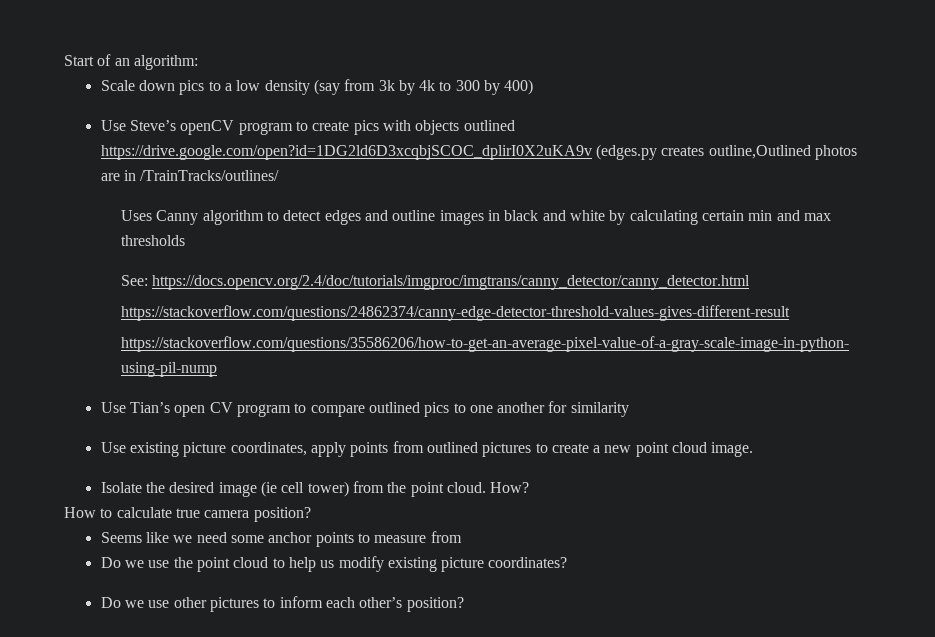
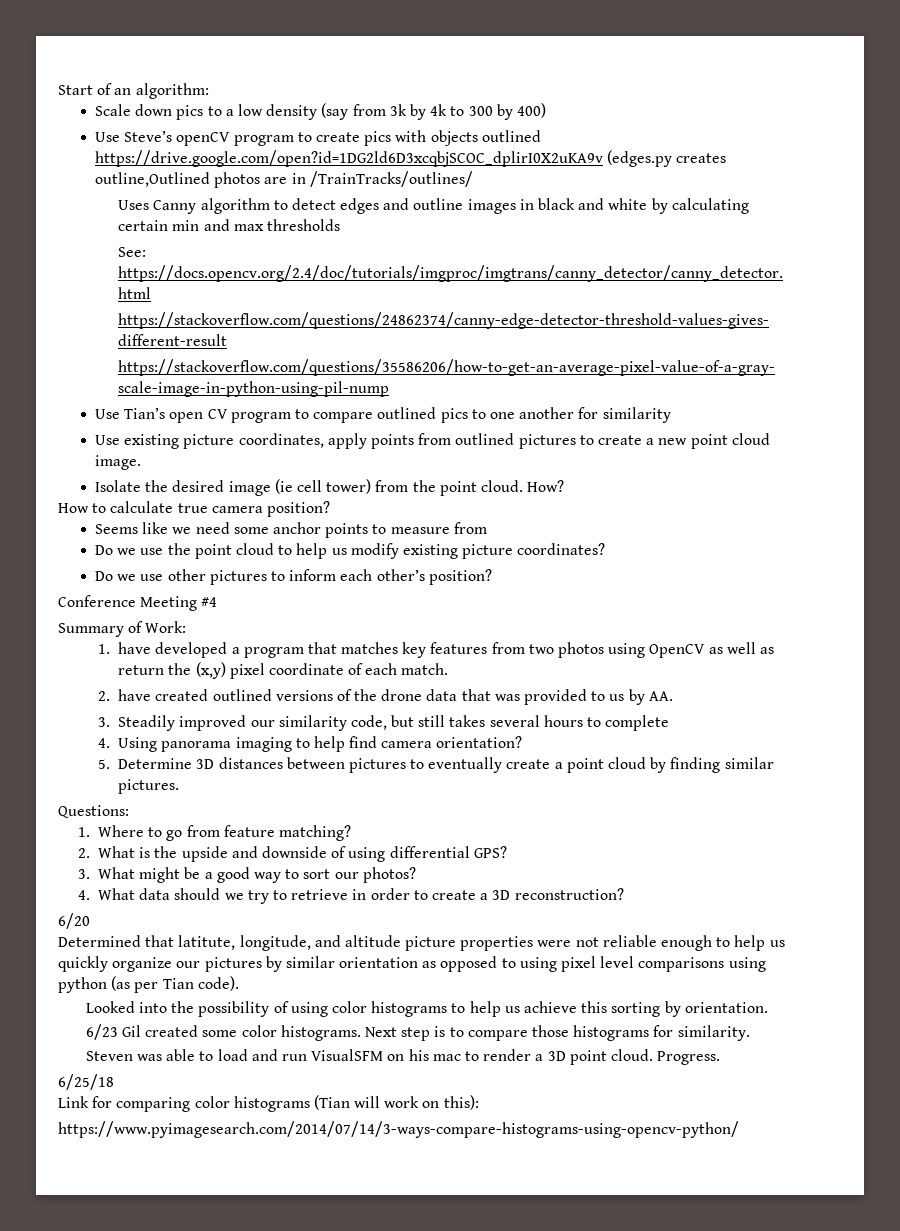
+ Conference Meeting #4
+ Summary of Work:
+ 1. have developed a program that matches key features from two photos using OpenCV as well as return the (x,y) pixel coordinate of each match.
+ 2. have created outlined versions of the drone data that was provided to us by AA.
+ 3. Steadily improved our similarity code, but still takes several hours to complete
+ 4. Using panorama imaging to help find camera orientation?
+ 5. Determine 3D distances between pictures to eventually create a point cloud by finding similar pictures.
+ Questions:
+ 1. Where to go from feature matching?
+ 2. What is the upside and downside of using differential GPS?
+ 3. What might be a good way to sort our photos?
+ 4. What data should we try to retrieve in order to create a 3D reconstruction?
+ 6/20
+ Determined that latitute, longitude, and altitude picture properties were not reliable enough to help us quickly organize our pictures by similar orientation as opposed to using pixel level comparisons using python (as per Tian code).
+ Looked into the possibility of using color histograms to help us achieve this sorting by orientation.
+ 6/23 Gil created some color histograms. Next step is to compare those histograms for similarity.
+ Steven was able to load and run VisualSFM on his mac to render a 3D point cloud. Progress.
+ 6/25/18
+ Link for comparing color histograms (Tian will work on this):
+ https://www.pyimagesearch.com/2014/07/14/3-ways-compare-histograms-using-opencv-python/

